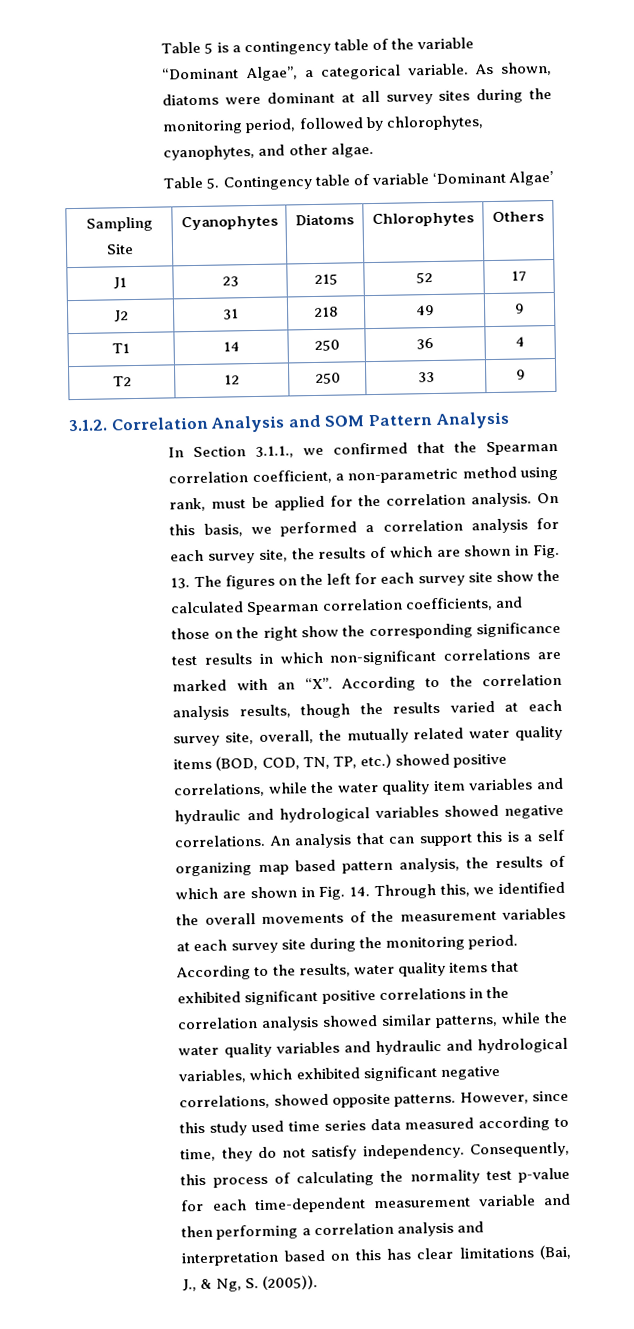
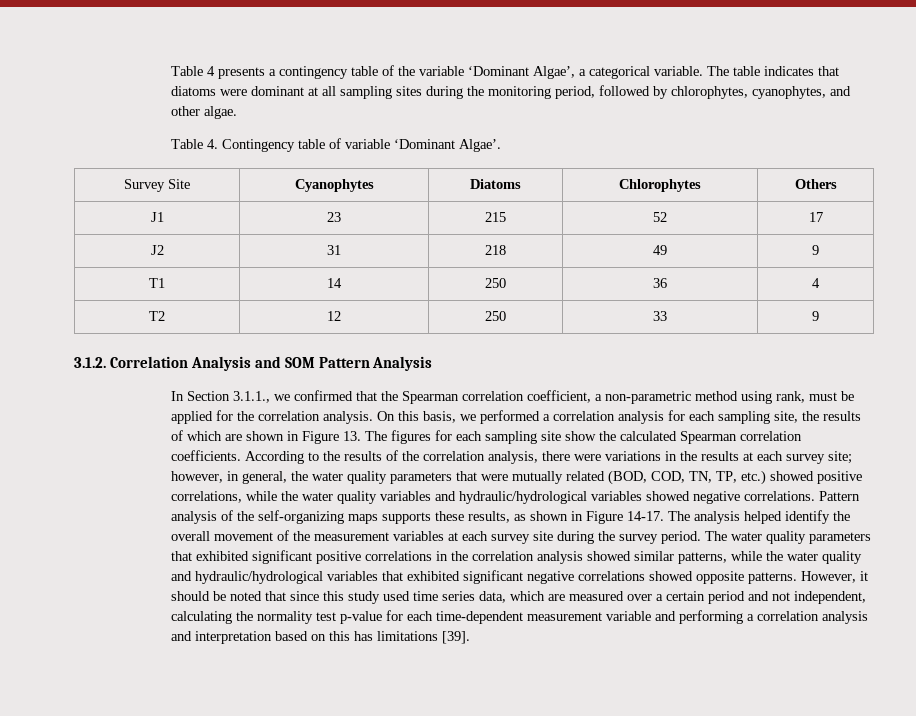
- Table 5 is a contingency table of the variable “Dominant Algae”, a categorical variable.
+ Table 4 presents a contingency table of the variable ‘Dominant Algae’, a categorical variable.
- As shown, diatoms were dominant at all survey sites during the monitoring period, followed by chlorophytes, cyanophytes, and other algae.
+ The table indicates that diatoms were dominant at all sampling sites during the monitoring period, followed by chlorophytes, cyanophytes, and other algae.
- Table 5. Contingency table of variable ‘Dominant Algae’
- Sampling Site | Cyanophytes | Diatoms | Chlorophytes | Others
+ Table 4. Contingency table of variable ‘Dominant Algae’.
+ Survey Site | Cyanophytes | Diatoms | Chlorophytes | Others
- On this basis, we performed a correlation analysis for each survey site, the results of which are shown in Fig. 13. The figures on the left for each survey site show the calculated Spearman correlation coefficients, and those on the right show the corresponding significance test results in which non-significant correlations are marked with an “X”. According to the correlation analysis results, though the results varied at each survey site, overall, the mutually related water quality items (BOD, COD, TN, TP, etc.) showed positive correlations, while the water quality item variables and hydraulic and hydrological variables showed negative correlations.
+ On this basis, we performed a correlation analysis for each sampling site, the results of which are shown in Figure 13. The figures for each sampling site show the calculated Spearman correlation coefficients. According to the results of the correlation analysis, there were variations in the results at each survey site; however, in general, the water quality parameters that were mutually related (BOD, COD, TN, TP, etc.) showed positive correlations, while the water quality variables and hydraulic/hydrological variables showed negative correlations.
- An analysis that can support this is a self organizing map based pattern analysis, the results of which are shown in Fig. 14. Through this, we identified the overall movements of the measurement variables at each survey site during the monitoring period. According to the results, water quality items that exhibited significant positive correlations in the correlation analysis showed similar patterns, while the water quality variables and hydraulic and hydrological variables, which exhibited significant negative correlations, showed opposite patterns.
+ Pattern analysis of the self-organizing maps supports these results, as shown in Figure 14-17. The analysis helped identify the overall movement of the measurement variables at each survey site during the survey period. The water quality parameters that exhibited significant positive correlations in the correlation analysis showed similar patterns, while the water quality and hydraulic/hydrological variables that exhibited significant negative correlations showed opposite patterns.
- However, since this study used time series data measured according to time, they do not satisfy independency. Consequently, this process of calculating the normality test p-value for each time-dependent measurement variable and then performing a correlation analysis and interpretation based on this has clear limitations (Bai, J., & Ng, S. (2005)).
+ However, it should be noted that since this study used time series data, which are measured over a certain period and not independent, calculating the normality test p-value for each time-dependent measurement variable and performing a correlation analysis and interpretation based on this has limitations [39].

